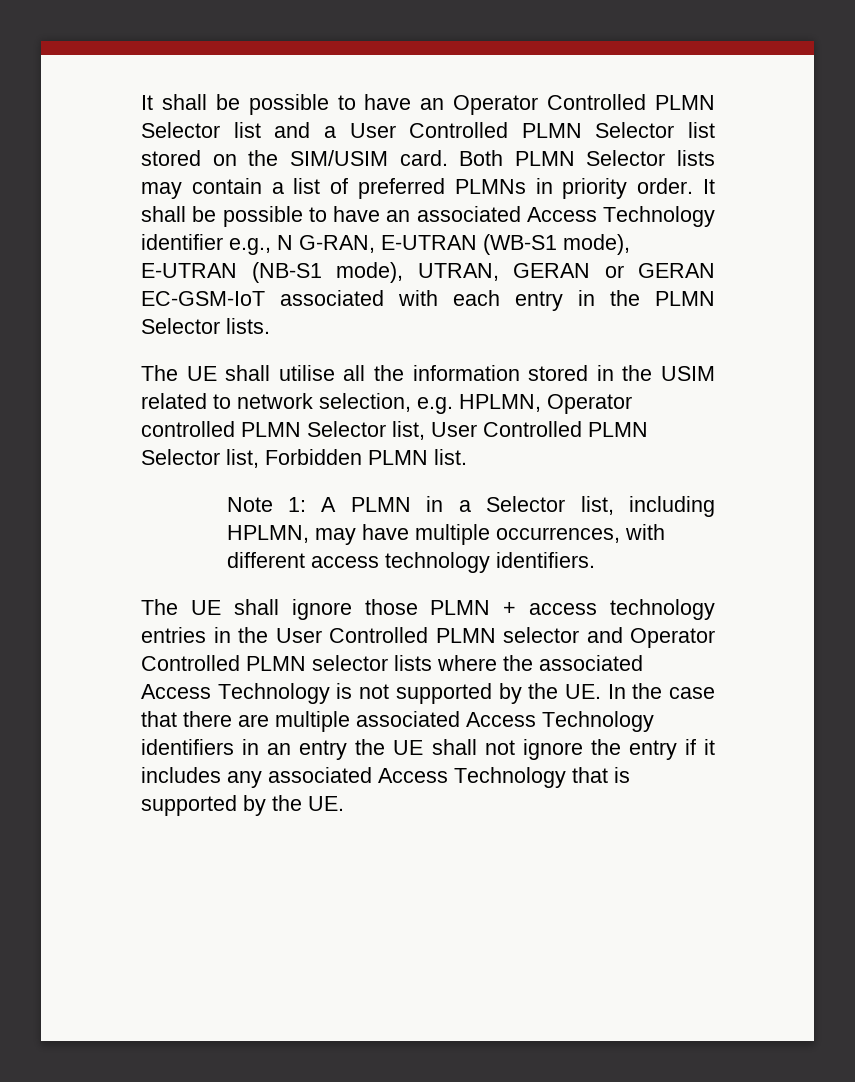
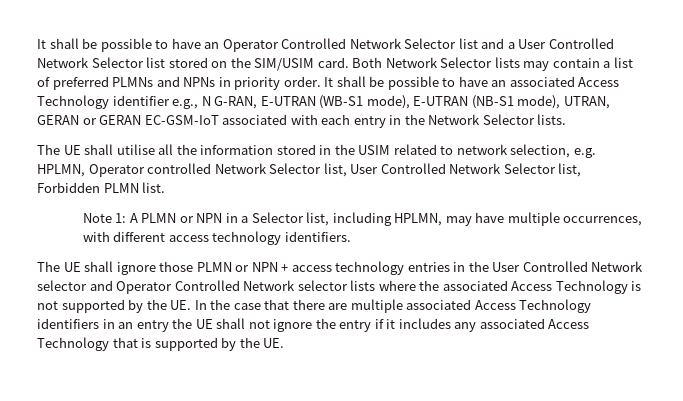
- It shall be possible to have an Operator Controlled PLMN Selector list and a User Controlled PLMN Selector list stored on the SIM/USIM card.
+ It shall be possible to have an Operator Controlled Network Selector list and a User Controlled Network Selector list stored on the SIM/USIM card.
- Both PLMN Selector lists may contain a list of preferred PLMNs in priority order.
+ Both Network Selector lists may contain a list of preferred PLMNs and NPNs in priority order.
- It shall be possible to have an associated Access Technology identifier e.g., N G-RAN, E-UTRAN (WB-S1 mode), E-UTRAN (NB-S1 mode), UTRAN, GERAN or GERAN EC-GSM-IoT associated with each entry in the PLMN Selector lists.
+ It shall be possible to have an associated Access Technology identifier e.g., N G-RAN, E-UTRAN (WB-S1 mode), E-UTRAN (NB-S1 mode), UTRAN, GERAN or GERAN EC-GSM-IoT associated with each entry in the Network Selector lists.
- The UE shall utilise all the information stored in the USIM related to network selection, e.g. HPLMN, Operator controlled PLMN Selector list, User Controlled PLMN Selector list, Forbidden PLMN list.
+ The UE shall utilise all the information stored in the USIM related to network selection, e.g. HPLMN, Operator controlled Network Selector list, User Controlled Network Selector list, Forbidden PLMN list.
- Note 1: A PLMN in a Selector list, including HPLMN, may have multiple occurrences, with different access technology identifiers.
+ Note 1: A PLMN or NPN in a Selector list, including HPLMN, may have multiple occurrences, with different access technology identifiers.
- The UE shall ignore those PLMN + access technology entries in the User Controlled PLMN selector and Operator Controlled PLMN selector lists where the associated Access Technology is not supported by the UE. In the case that there are multiple associated Access Technology identifiers in an entry the UE shall not ignore the entry if it includes any associated Access Technology that is supported by the UE.
+ The UE shall ignore those PLMN or NPN + access technology entries in the User Controlled Network selector and Operator Controlled Network selector lists where the associated Access Technology is not supported by the UE. In the case that there are multiple associated Access Technology identifiers in an entry the UE shall not ignore the entry if it includes any associated Access Technology that is supported by the UE.

